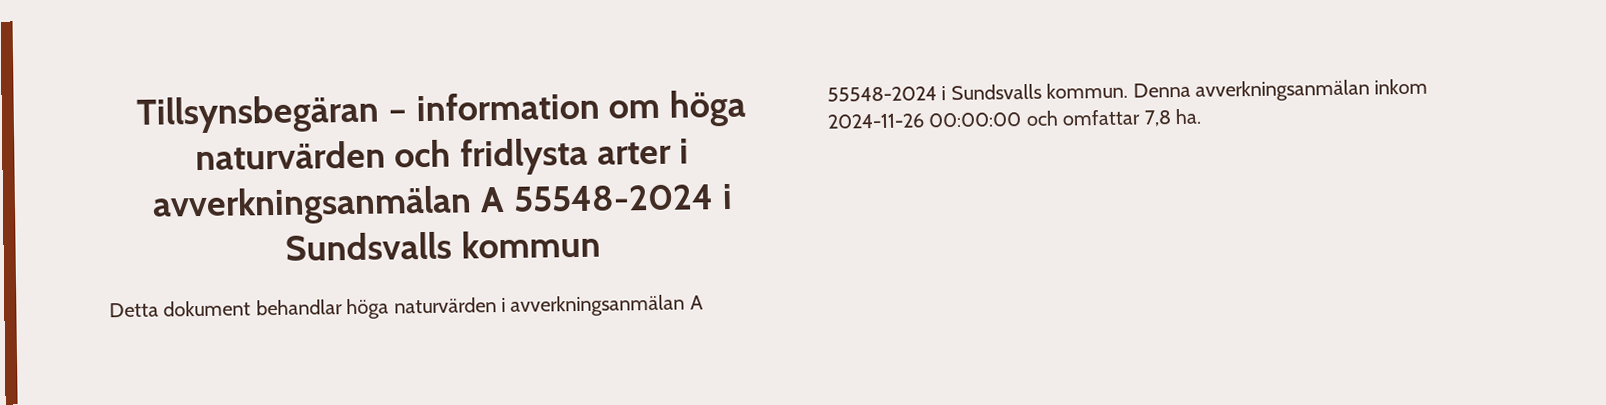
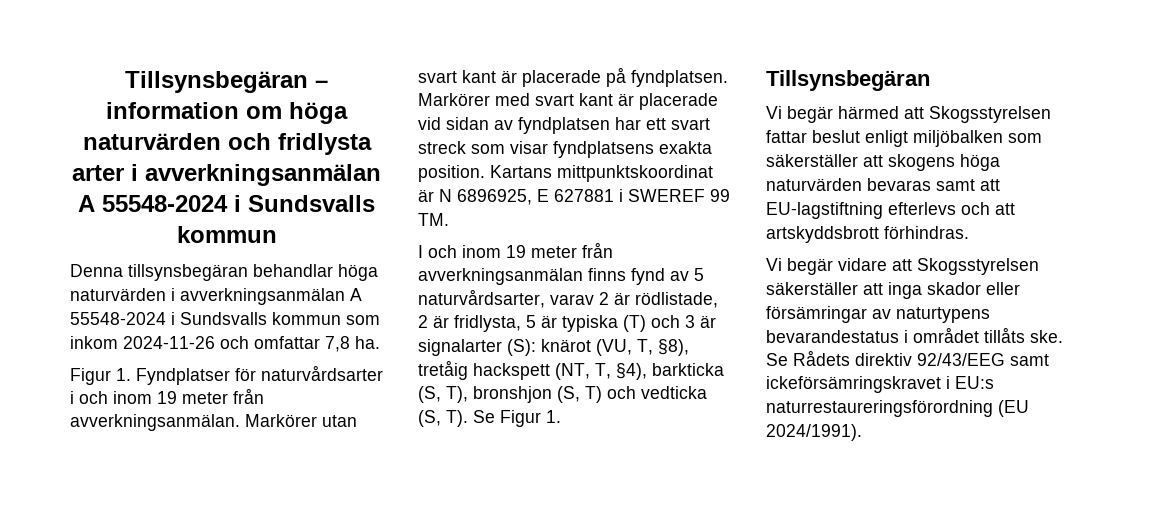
- Detta dokument behandlar höga naturvärden i avverkningsanmälan A 55548-2024 i Sundsvalls kommun. Denna avverkningsanmälan inkom 2024-11-26 00:00:00 och omfattar 7,8 ha.
+ Denna tillsynsbegäran behandlar höga naturvärden i avverkningsanmälan A 55548-2024 i Sundsvalls kommun som inkom 2024-11-26 och omfattar 7,8 ha.
+ Figur 1. Fyndplatser för naturvårdsarter i och inom 19 meter från avverkningsanmälan. Markörer utan svart kant är placerade på fyndplatsen. Markörer med svart kant är placerade vid sidan av fyndplatsen har ett svart streck som visar fyndplatsens exakta position. Kartans mittpunktskoordinat är N 6896925, E 627881 i SWEREF 99 TM.
+ I och inom 19 meter från avverkningsanmälan finns fynd av 5 naturvårdsarter, varav 2 är rödlistade, 2 är fridlysta, 5 är typiska (T) och 3 är signalarter (S): knärot (VU, T, §8), tretåig hackspett (NT, T, §4), barkticka (S, T), bronshjon (S, T) och vedticka (S, T). Se Figur 1.
+ Tillsynsbegäran
+ Vi begär härmed att Skogsstyrelsen fattar beslut enligt miljöbalken som säkerställer att skogens höga naturvärden bevaras samt att EU-lagstiftning efterlevs och att artskyddsbrott förhindras.
+ Vi begär vidare att Skogsstyrelsen säkerställer att inga skador eller försämringar av naturtypens bevarandestatus i området tillåts ske. Se Rådets direktiv 92/43/EEG samt ickeförsämringskravet i EU:s naturrestaureringsförordning (EU 2024/1991).

